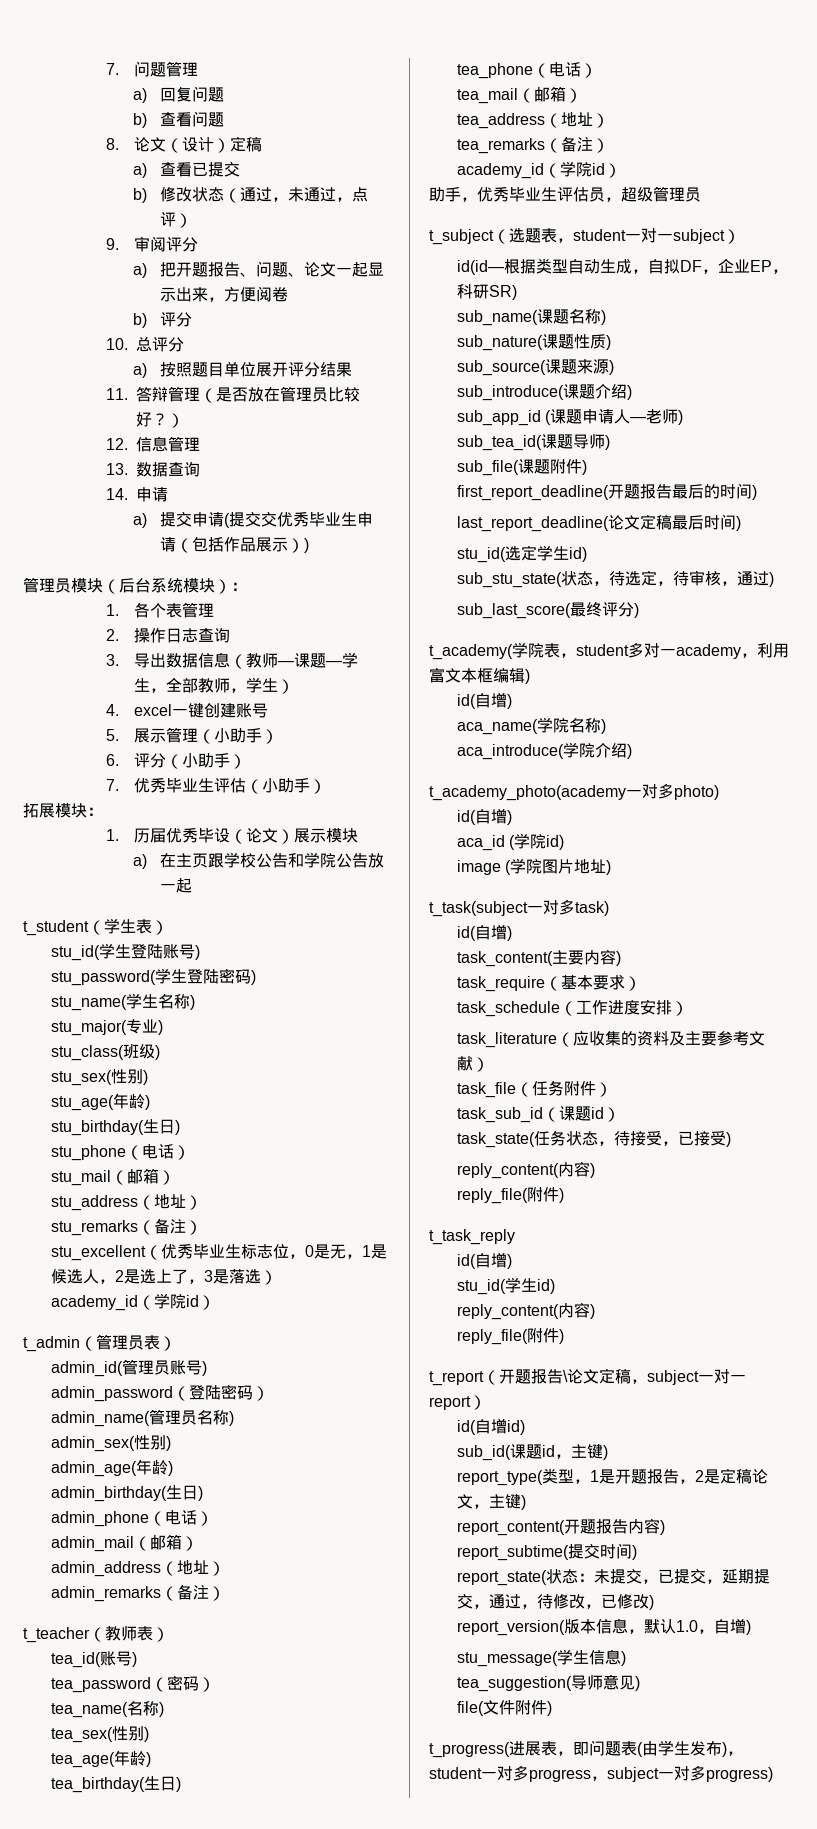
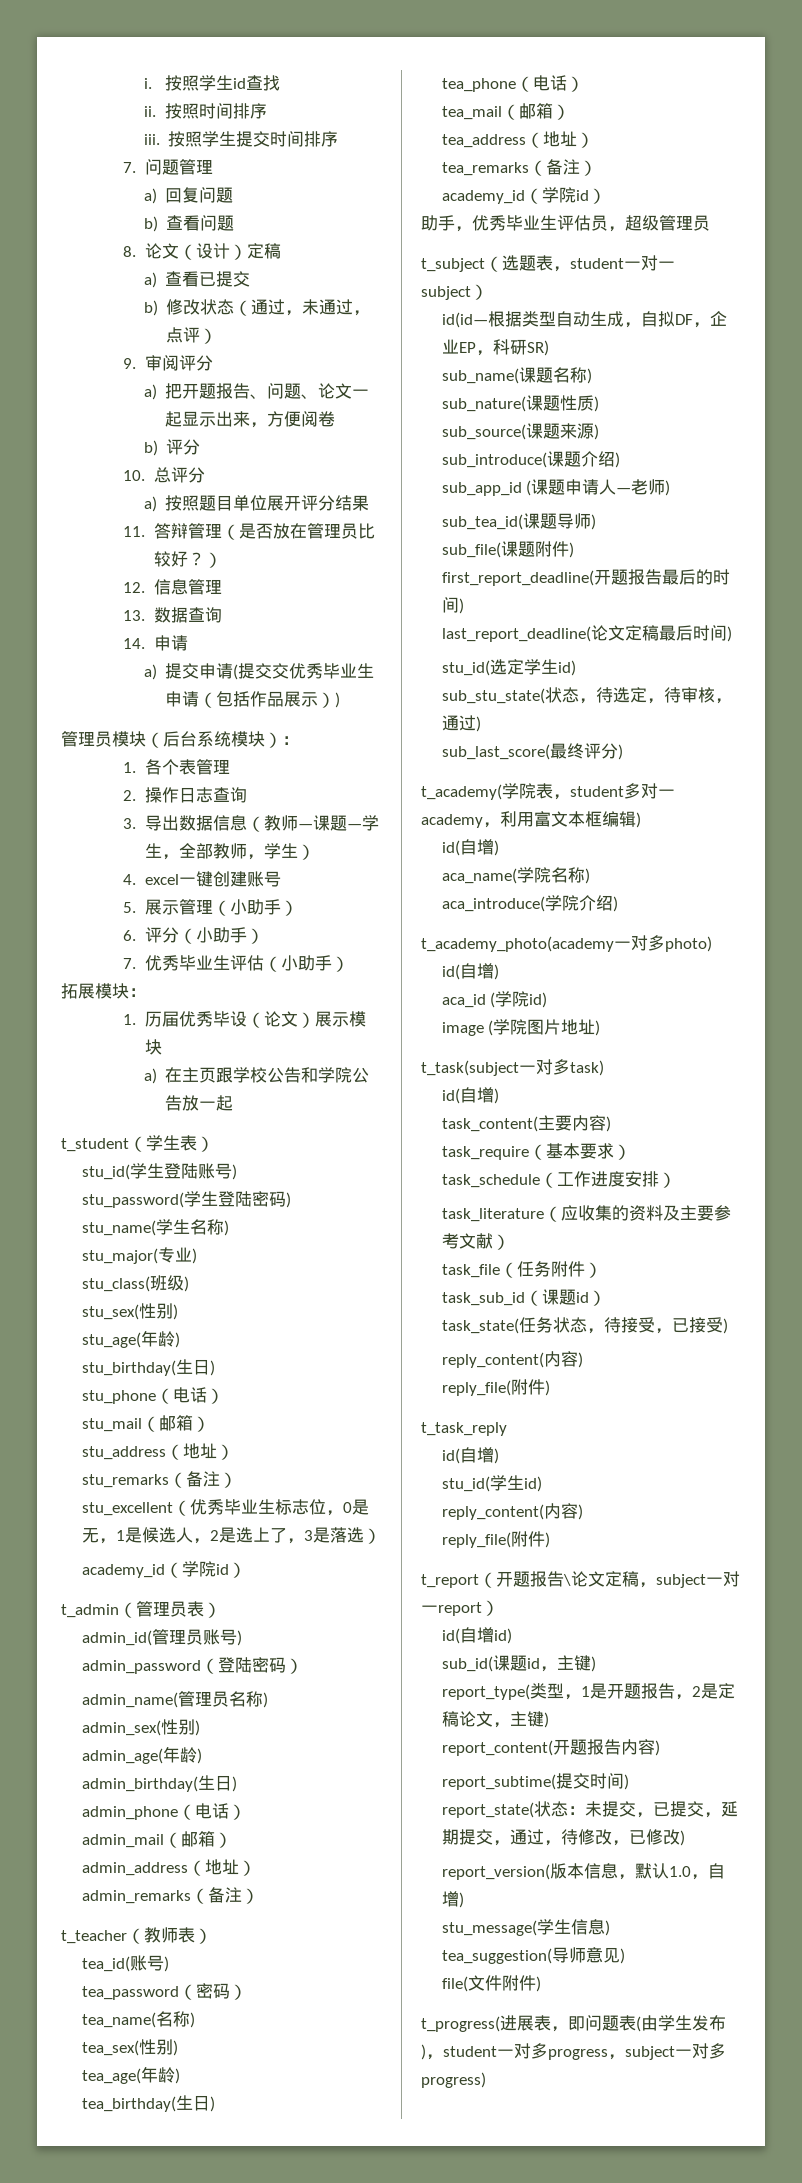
+ i.按照学生id查找
+ ii.按照时间排序
+ iii.按照学生提交时间排序

